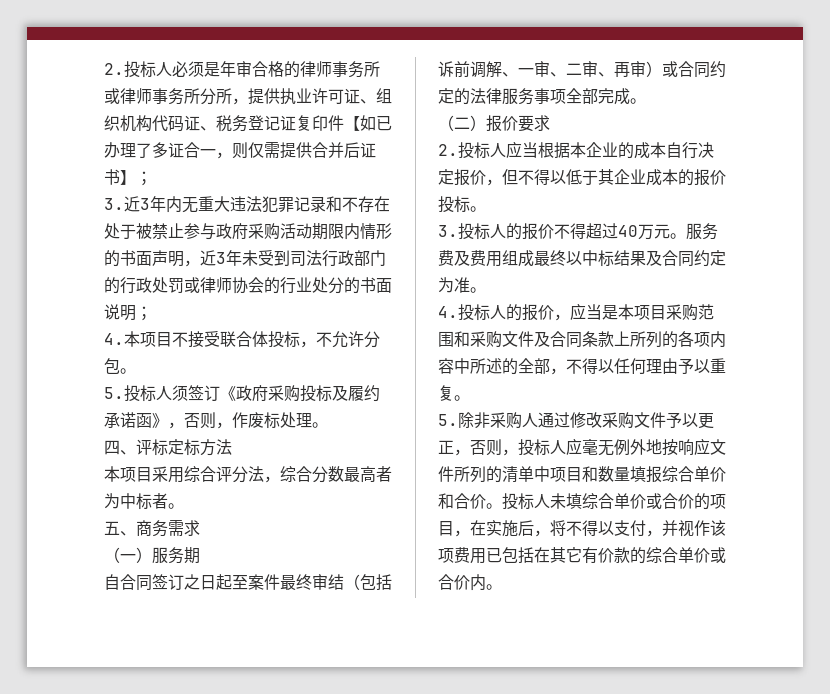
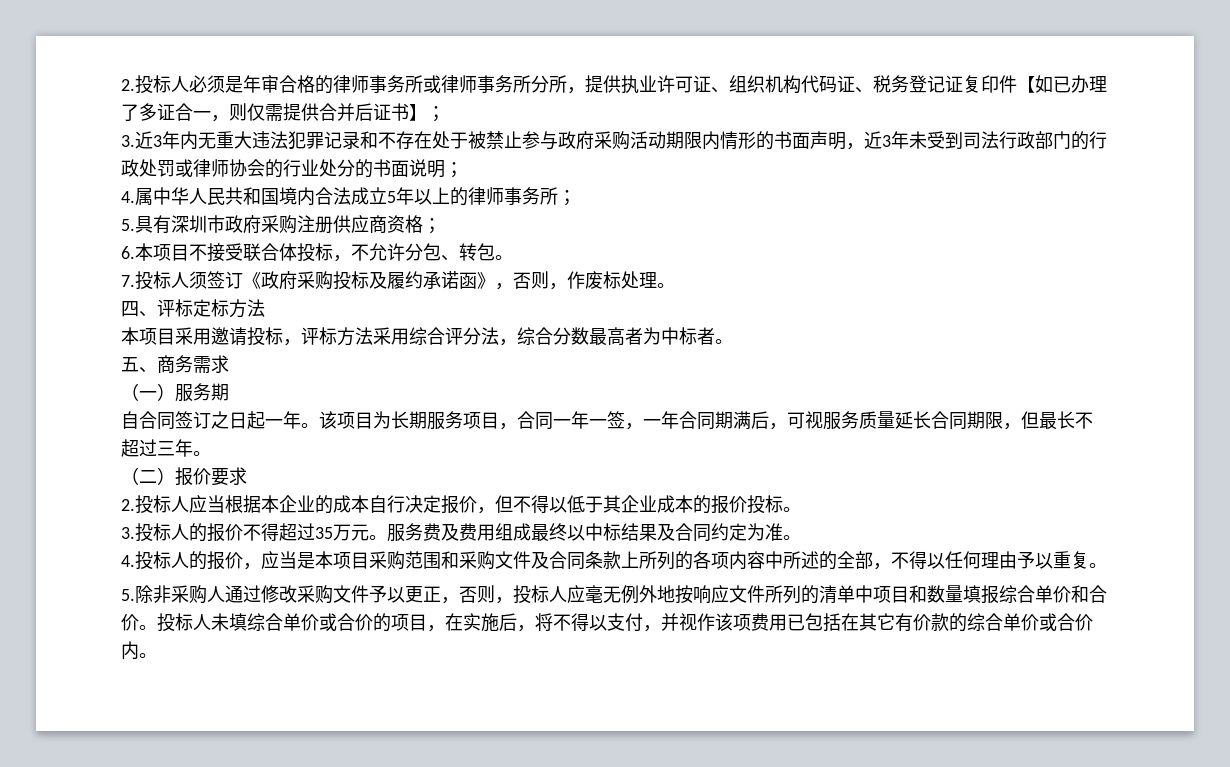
- 4.本项目不接受联合体投标，不允许分包。
- 5.投标人须签订《政府采购投标及履约承诺函》，否则，作废标处理。
+ 4.属中华人民共和国境内合法成立5年以上的律师事务所；
+ 5.具有深圳市政府采购注册供应商资格；
+ 6.本项目不接受联合体投标，不允许分包、转包。
+ 7.投标人须签订《政府采购投标及履约承诺函》，否则，作废标处理。
- 本项目采用综合评分法，综合分数最高者为中标者。
+ 本项目采用邀请投标，评标方法采用综合评分法，综合分数最高者为中标者。
- 自合同签订之日起至案件最终审结（包括诉前调解、一审、二审、再审）或合同约定的法律服务事项全部完成。
+ 自合同签订之日起一年。该项目为长期服务项目，合同一年一签，一年合同期满后，可视服务质量延长合同期限，但最长不超过三年。
- 3.投标人的报价不得超过40万元。
+ 3.投标人的报价不得超过35万元。

